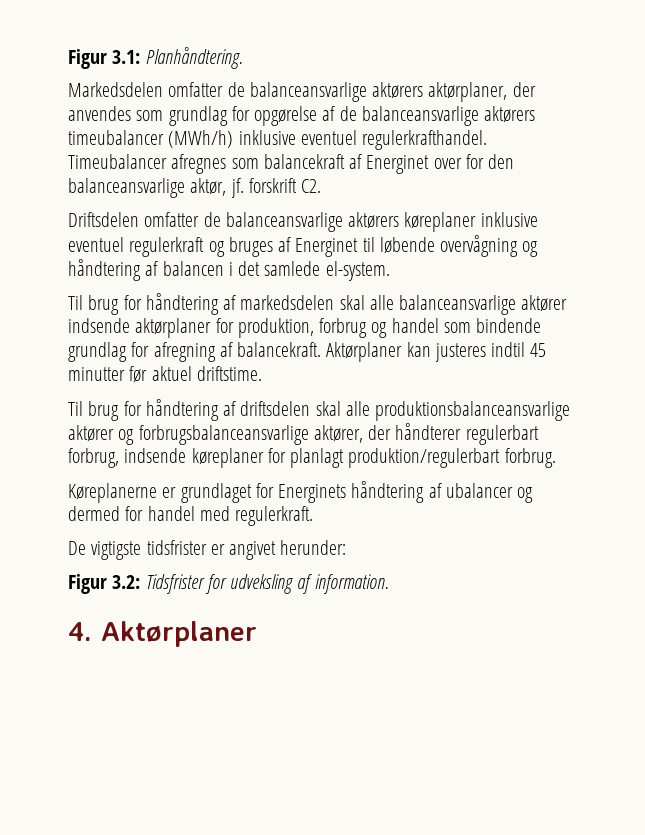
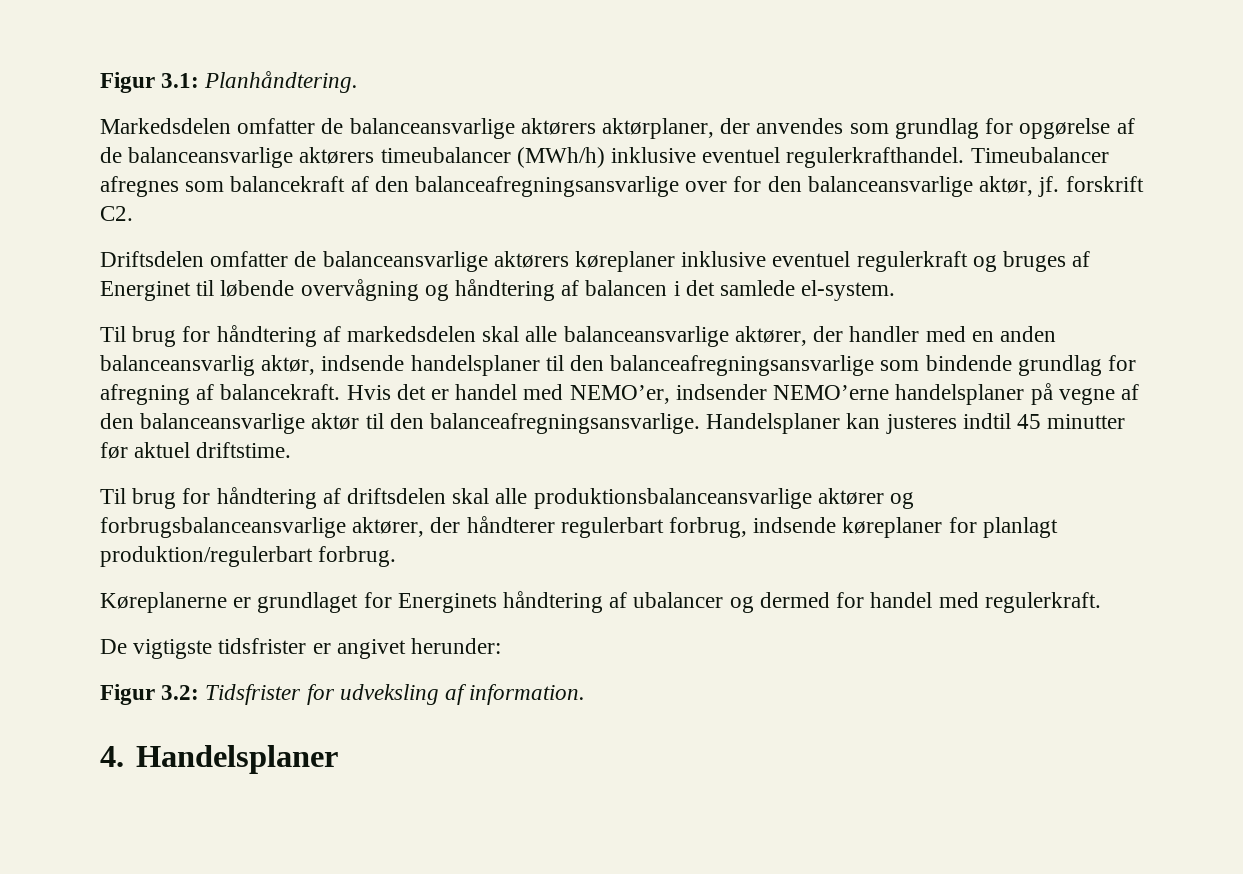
- Timeubalancer afregnes som balancekraft af Energinet over for den balanceansvarlige aktør, jf. forskrift C2.
+ Timeubalancer afregnes som balancekraft af den balanceafregningsansvarlige over for den balanceansvarlige aktør, jf. forskrift C2.
- Til brug for håndtering af markedsdelen skal alle balanceansvarlige aktører indsende aktørplaner for produktion, forbrug og handel som bindende grundlag for afregning af balancekraft.
+ Til brug for håndtering af markedsdelen skal alle balanceansvarlige aktører, der handler med en anden balanceansvarlig aktør, indsende handelsplaner til den balanceafregningsansvarlige som bindende grundlag for afregning af balancekraft.
- Aktørplaner kan justeres indtil 45 minutter før aktuel driftstime.
+ Hvis det er handel med NEMO’er, indsender NEMO’erne handelsplaner på vegne af den balanceansvarlige aktør til den balanceafregningsansvarlige. Handelsplaner kan justeres indtil 45 minutter før aktuel driftstime.
- 4. Aktørplaner
+ 4. Handelsplaner

